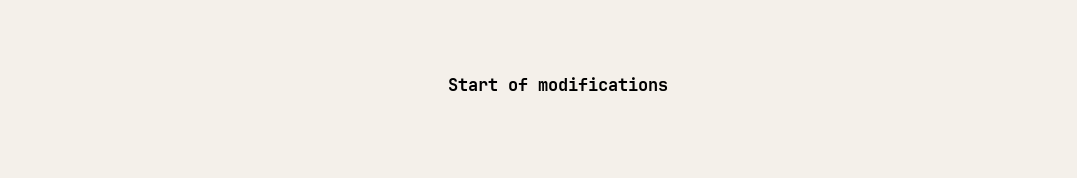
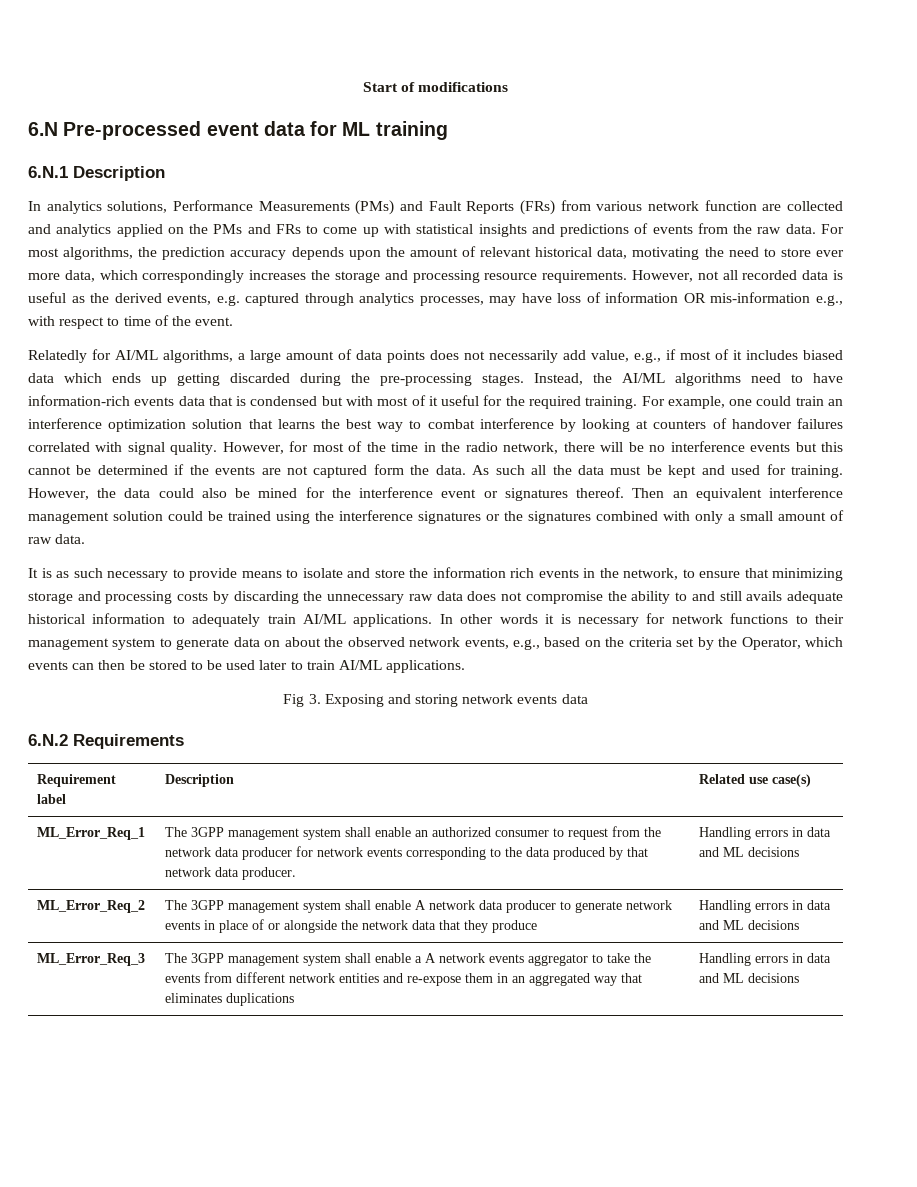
+ 6.N Pre-processed event data for ML training
+ 6.N.1 Description
+ In analytics solutions, Performance Measurements (PMs) and Fault Reports (FRs) from various network function are collected and analytics applied on the PMs and FRs to come up with statistical insights and predictions of events from the raw data. For most algorithms, the prediction accuracy depends upon the amount of relevant historical data, motivating the need to store ever more data, which correspondingly increases the storage and processing resource requirements. However, not all recorded data is useful as the derived events, e.g. captured through analytics processes, may have loss of information OR mis-information e.g., with respect to time of the event.
+ Relatedly for AI/ML algorithms, a large amount of data points does not necessarily add value, e.g., if most of it includes biased data which ends up getting discarded during the pre-processing stages. Instead, the AI/ML algorithms need to have information-rich events data that is condensed but with most of it useful for the required training. For example, one could train an interference optimization solution that learns the best way to combat interference by looking at counters of handover failures correlated with signal quality. However, for most of the time in the radio network, there will be no interference events but this cannot be determined if the events are not captured form the data. As such all the data must be kept and used for training. However, the data could also be mined for the interference event or signatures thereof. Then an equivalent interference management solution could be trained using the interference signatures or the signatures combined with only a small amount of raw data.
+ It is as such necessary to provide means to isolate and store the information rich events in the network, to ensure that minimizing storage and processing costs by discarding the unnecessary raw data does not compromise the ability to and still avails adequate historical information to adequately train AI/ML applications. In other words it is necessary for network functions to their management system to generate data on about the observed network events, e.g., based on the criteria set by the Operator, which events can then be stored to be used later to train AI/ML applications.
+ Fig 3. Exposing and storing network events data
+ 6.N.2 Requirements
+ Requirement label | Description | Related use case(s)
+ ML_Error_Req_1 | The 3GPP management system shall enable an authorized consumer to request from the network data producer for network events corresponding to the data produced by that network data producer. | Handling errors in data and ML decisions
+ ML_Error_Req_2 | The 3GPP management system shall enable A network data producer to generate network events in place of or alongside the network data that they produce | Handling errors in data and ML decisions
+ ML_Error_Req_3 | The 3GPP management system shall enable a A network events aggregator to take the events from different network entities and re-expose them in an aggregated way that eliminates duplications | Handling errors in data and ML decisions

